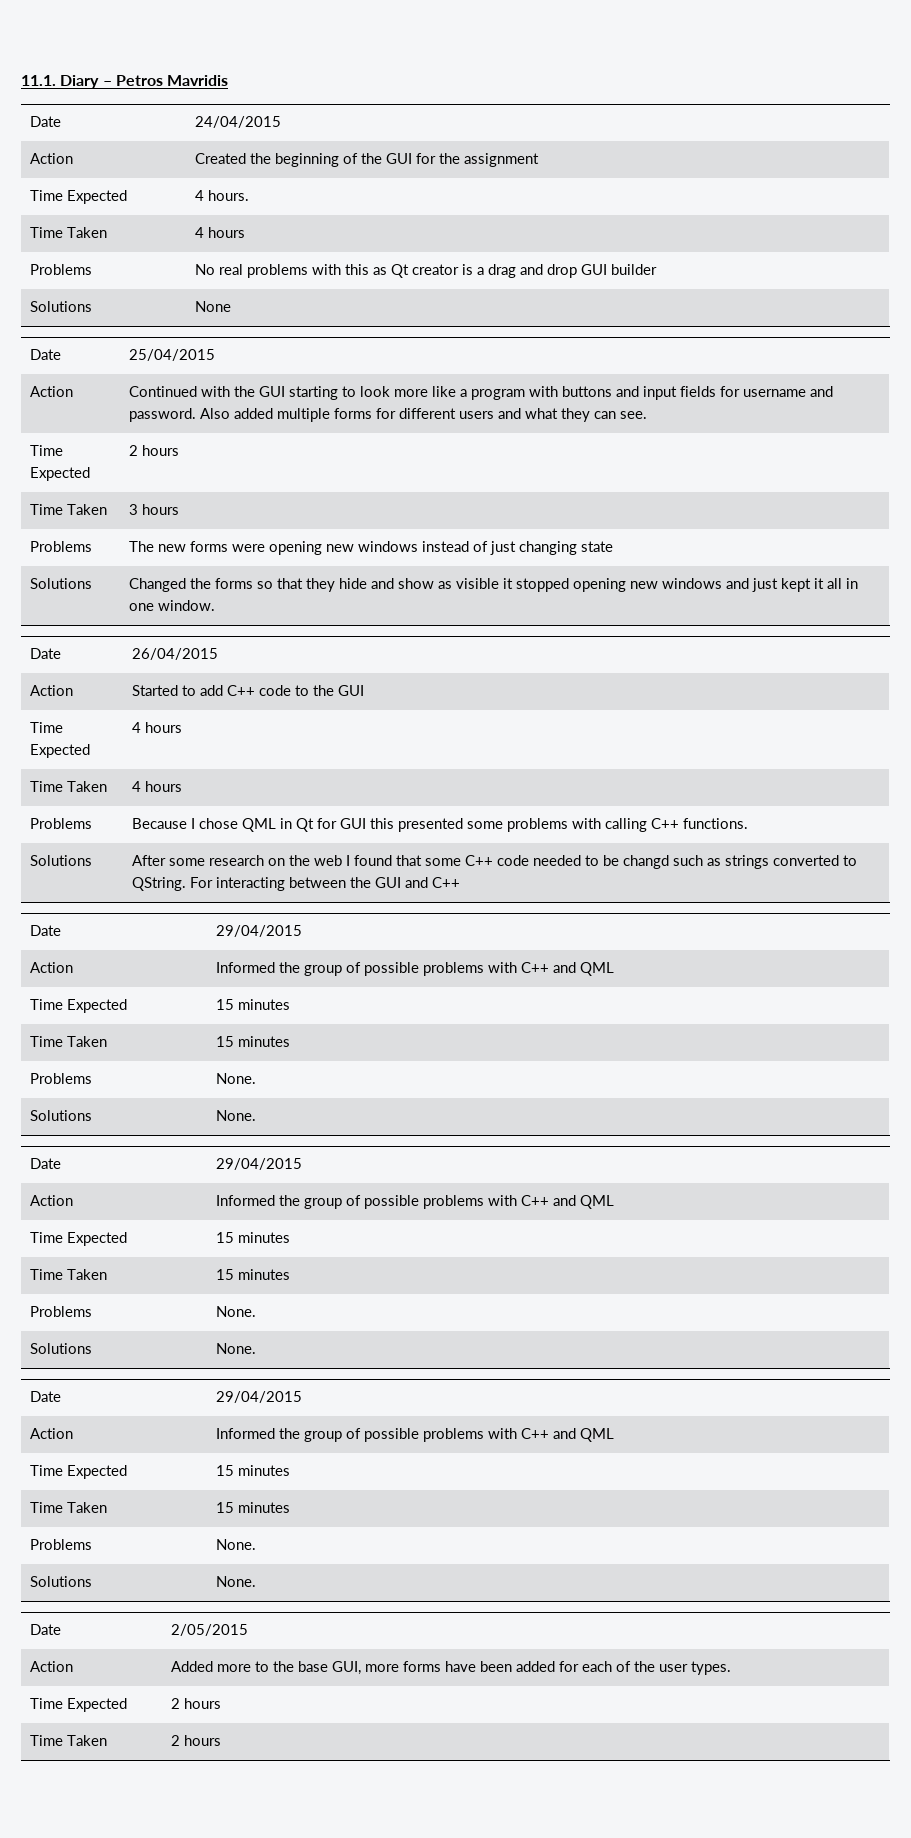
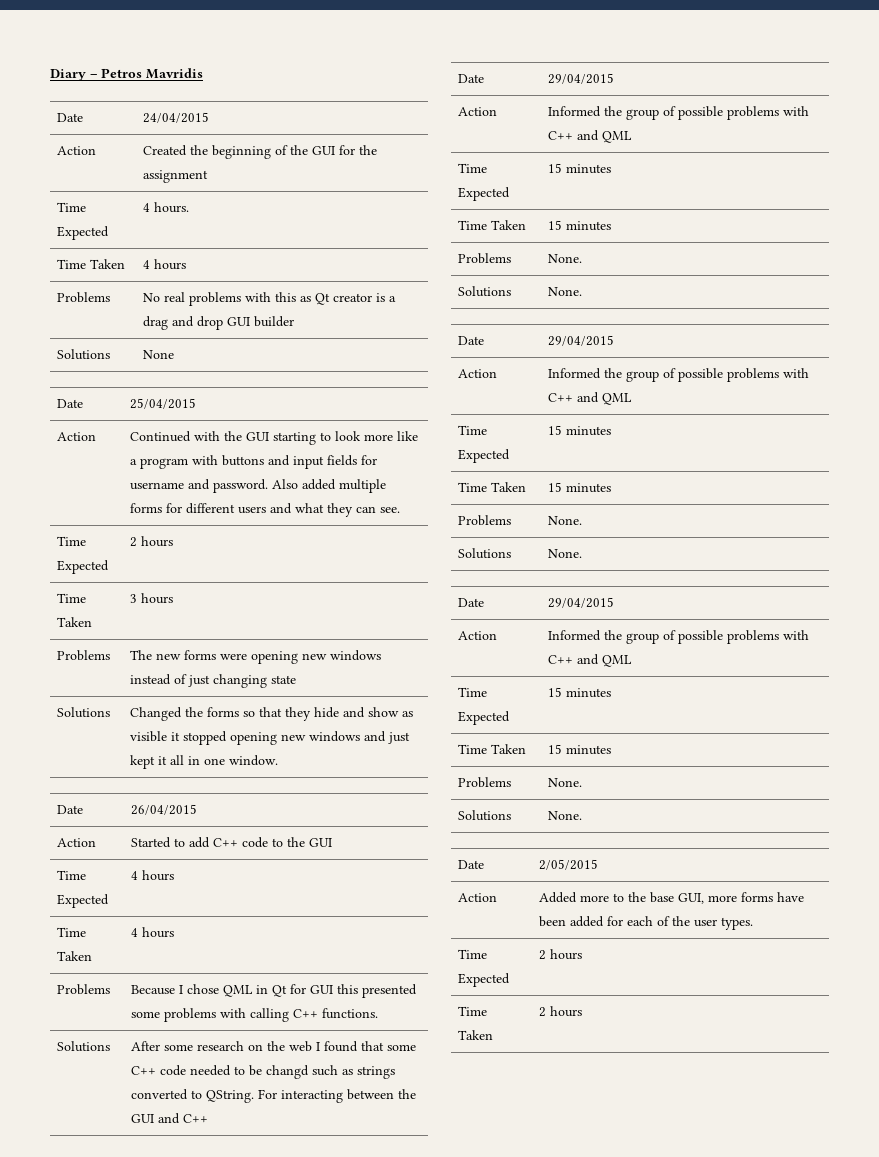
- 11.1. Diary – Petros Mavridis
+ Diary – Petros Mavridis

